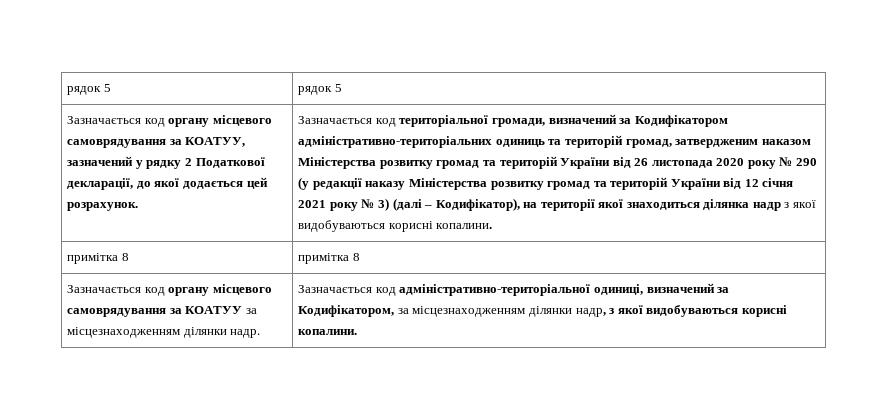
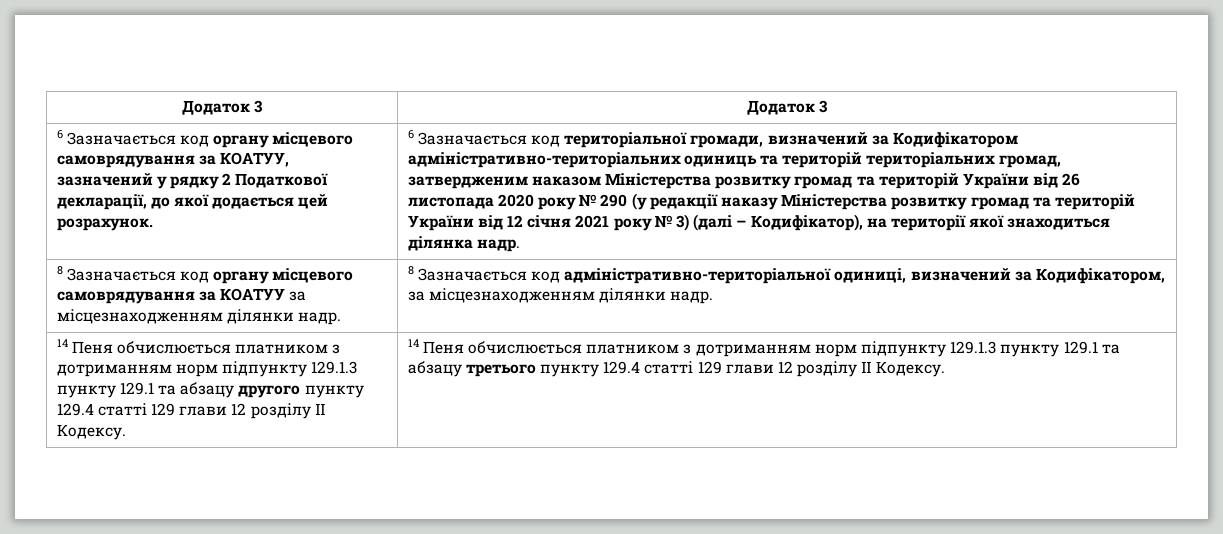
- рядок 5 | рядок 5
- Зазначається код органу місцевого самоврядування за КОАТУУ, зазначений у рядку 2 Податкової декларації, до якої додається цей розрахунок.
+ Додаток 3 | Додаток 3
+ 6 Зазначається код органу місцевого самоврядування за КОАТУУ, зазначений у рядку 2 Податкової декларації, до якої додається цей розрахунок.
- Зазначається код територіальної громади, визначений за Кодифікатором адміністративно-територіальних одиниць та територій громад, затвердженим наказом Міністерства розвитку громад та територій України від 26 листопада 2020 року № 290 (у редакції наказу Міністерства розвитку громад та територій України від 12 січня 2021 року № 3) (далі – Кодифікатор), на території якої знаходиться ділянка надр з якої видобуваються корисні копалини.
- примітка 8 | примітка 8
- Зазначається код органу місцевого самоврядування за КОАТУУ за місцезнаходженням ділянки надр. | Зазначається код адміністративно-територіальної одиниці, визначений за Кодифікатором, за місцезнаходженням ділянки надр, з якої видобуваються корисні копалини.
+ 6 Зазначається код територіальної громади, визначений за Кодифікатором адміністративно-територіальних одиниць та територій територіальних громад, затвердженим наказом Міністерства розвитку громад та територій України від 26 листопада 2020 року № 290 (у редакції наказу Міністерства розвитку громад та територій України від 12 січня 2021 року № 3) (далі – Кодифікатор), на території якої знаходиться ділянка надр.
+ 8 Зазначається код органу місцевого самоврядування за КОАТУУ за місцезнаходженням ділянки надр. | 8 Зазначається код адміністративно-територіальної одиниці, визначений за Кодифікатором, за місцезнаходженням ділянки надр.
+ 14 Пеня обчислюється платником з дотриманням норм підпункту 129.1.3 пункту 129.1 та абзацу другого пункту 129.4 статті 129 глави 12 розділу ІІ Кодексу. | 14 Пеня обчислюється платником з дотриманням норм підпункту 129.1.3 пункту 129.1 та абзацу третього пункту 129.4 статті 129 глави 12 розділу ІІ Кодексу.

